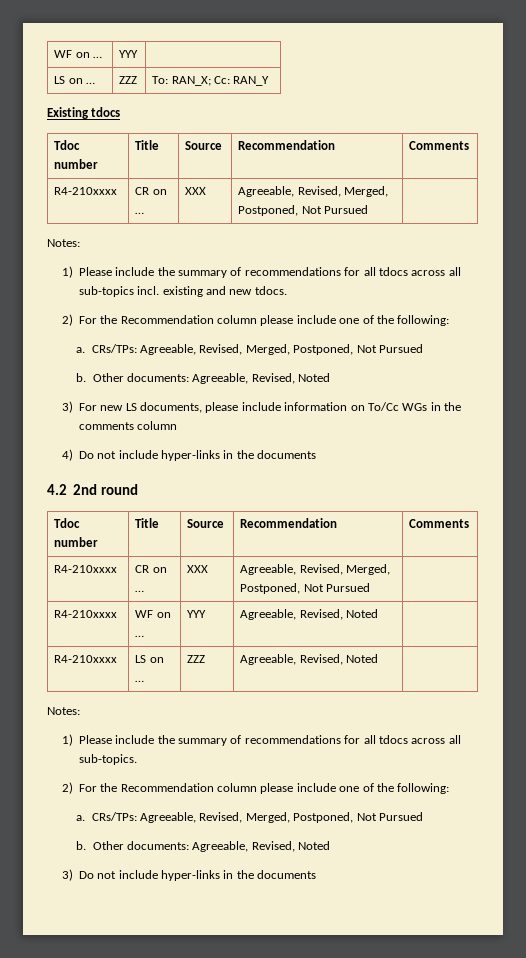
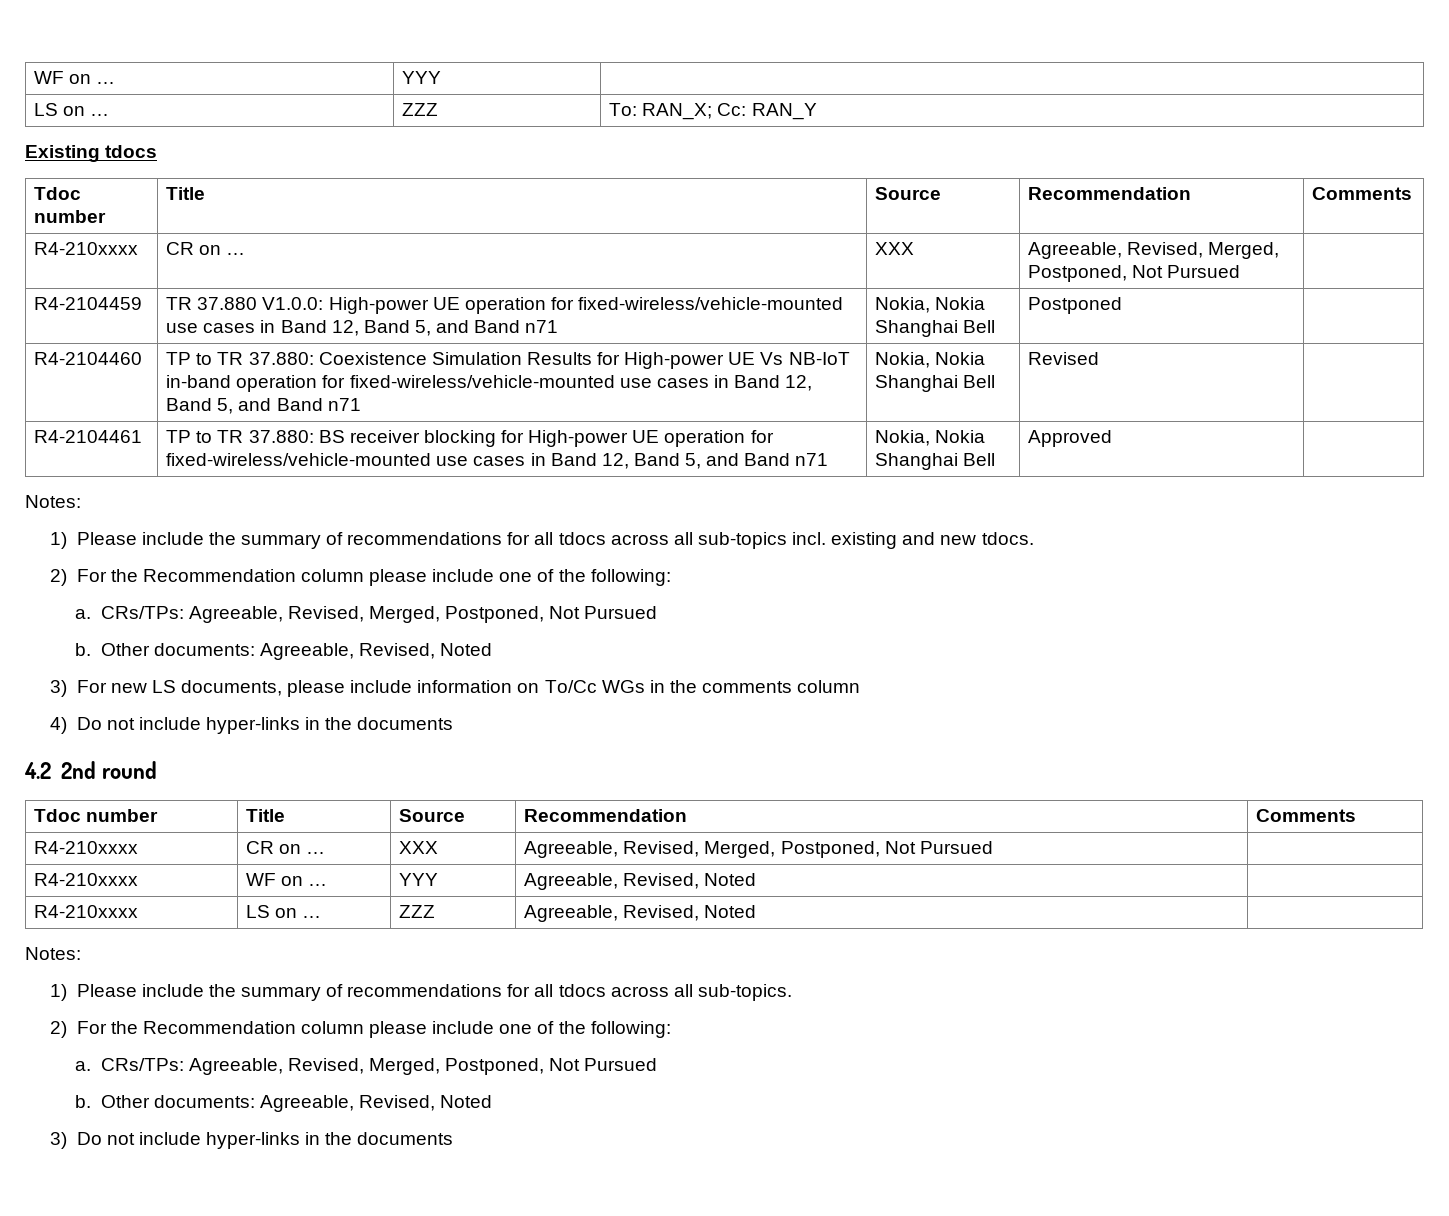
+ R4-2104459 | TR 37.880 V1.0.0: High-power UE operation for fixed-wireless/vehicle-mounted use cases in Band 12, Band 5, and Band n71 | Nokia, Nokia Shanghai Bell | Postponed |
+ R4-2104460 | TP to TR 37.880: Coexistence Simulation Results for High-power UE Vs NB-IoT in-band operation for fixed-wireless/vehicle-mounted use cases in Band 12, Band 5, and Band n71 | Nokia, Nokia Shanghai Bell | Revised |
+ R4-2104461 | TP to TR 37.880: BS receiver blocking for High-power UE operation for fixed-wireless/vehicle-mounted use cases in Band 12, Band 5, and Band n71 | Nokia, Nokia Shanghai Bell | Approved |

